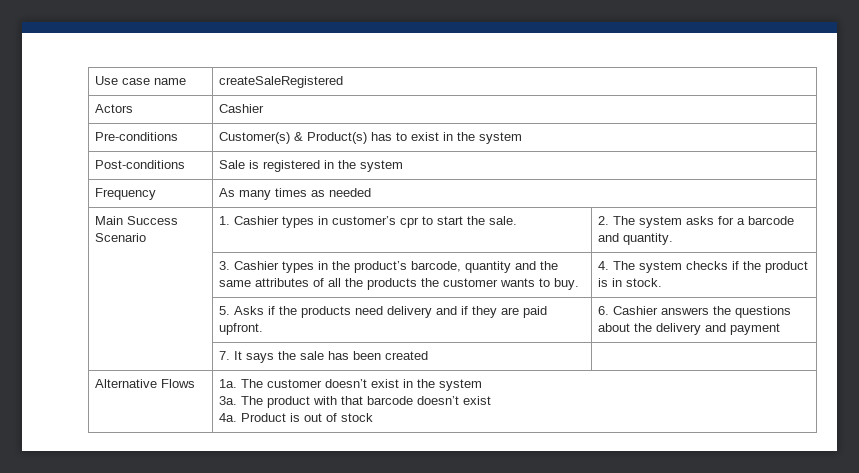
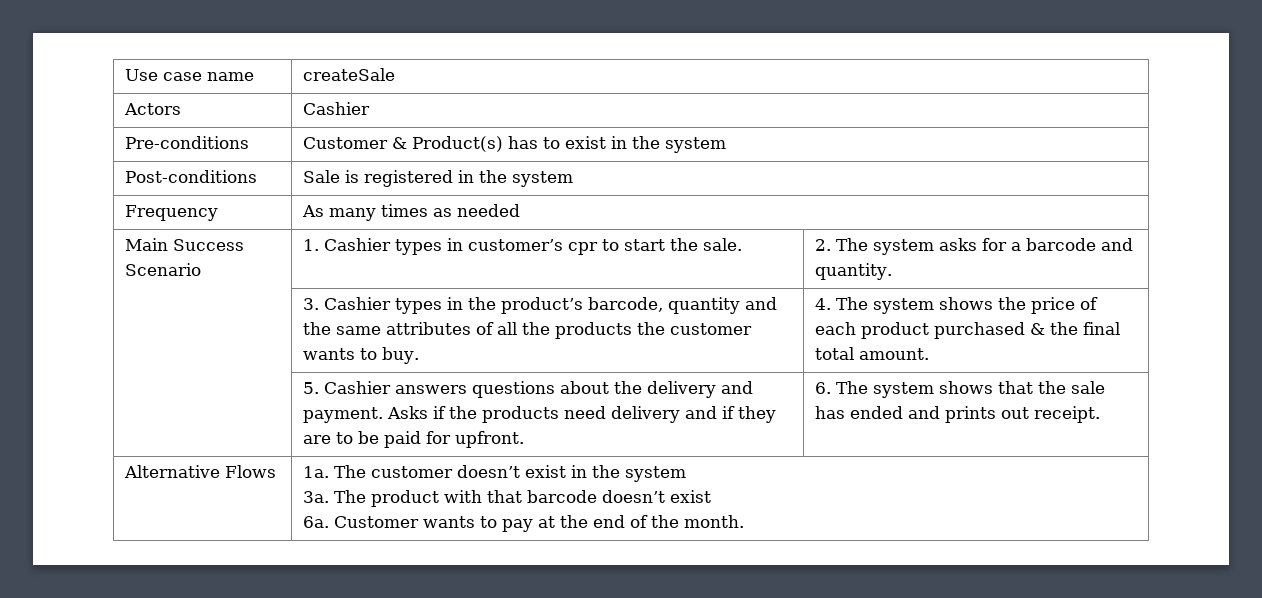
- Use case name | createSaleRegistered
+ Use case name | createSale
- Pre-conditions | Customer(s) & Product(s) has to exist in the system
+ Pre-conditions | Customer & Product(s) has to exist in the system
- | 3. Cashier types in the product’s barcode, quantity and the same attributes of all the products the customer wants to buy. | 4. The system checks if the product is in stock.
- | 5. Asks if the products need delivery and if they are paid upfront. | 6. Cashier answers the questions about the delivery and payment
- | 7. It says the sale has been created |
+ | 3. Cashier types in the product’s barcode, quantity and the same attributes of all the products the customer wants to buy. | 4. The system shows the price of each product purchased & the final total amount.
+ | 5. Cashier answers questions about the delivery and payment. Asks if the products need delivery and if they are to be paid for upfront. | 6. The system shows that the sale has ended and prints out receipt.
  Alternative Flows | 1a. The customer doesn’t exist in the system
  3a. The product with that barcode doesn’t exist
- 4a. Product is out of stock
+ 6a. Customer wants to pay at the end of the month.

